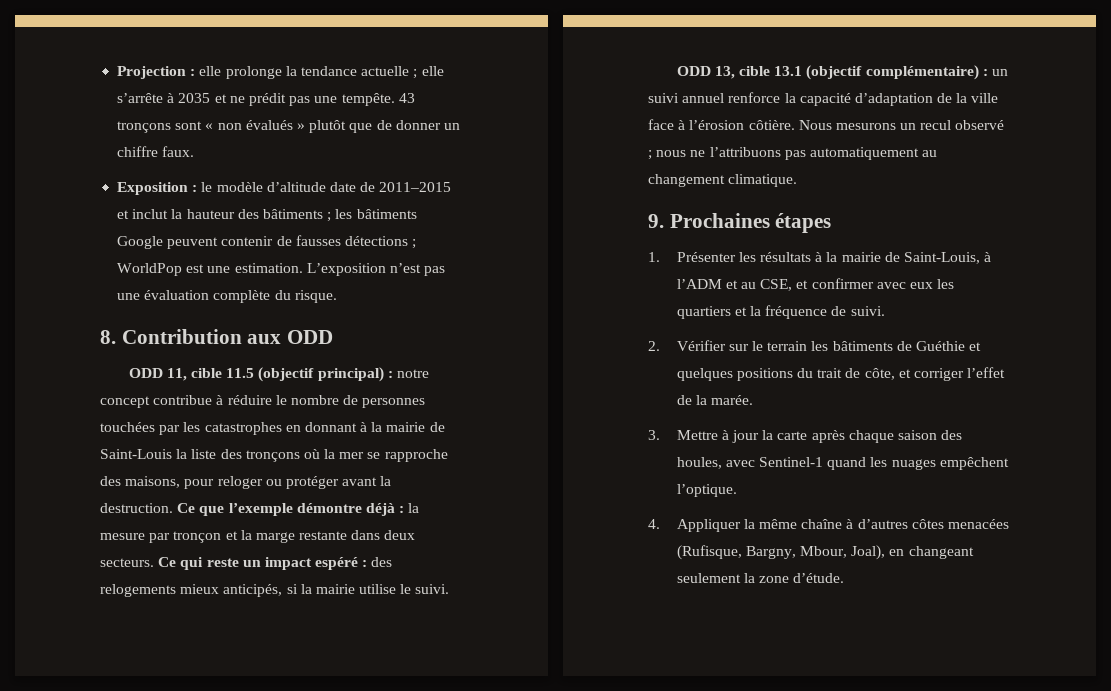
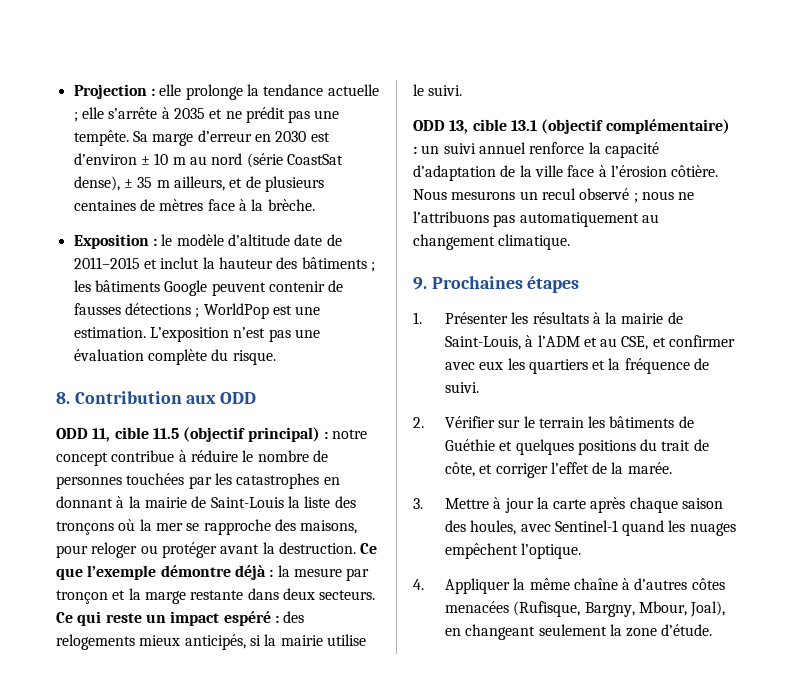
- 43 tronçons sont « non évalués » plutôt que de donner un chiffre faux.
+ Sa marge d’erreur en 2030 est d’environ ± 10 m au nord (série CoastSat dense), ± 35 m ailleurs, et de plusieurs centaines de mètres face à la brèche.

